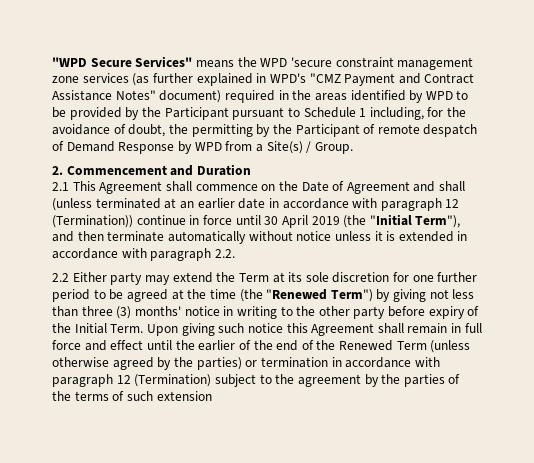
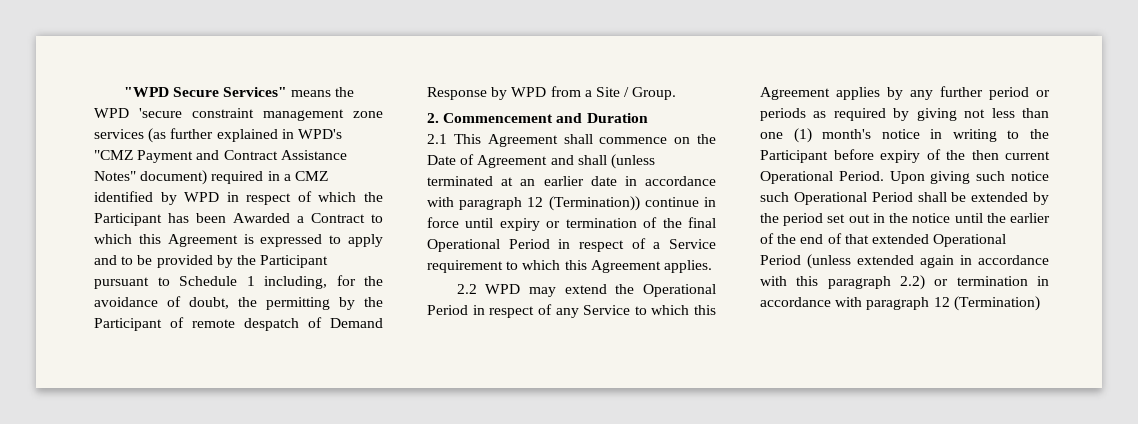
- "WPD Secure Services" means the WPD 'secure constraint management zone services (as further explained in WPD's "CMZ Payment and Contract Assistance Notes" document) required in the areas identified by WPD to be provided by the Participant pursuant to Schedule 1 including, for the avoidance of doubt, the permitting by the Participant of remote despatch of Demand Response by WPD from a Site(s) / Group.
+ "WPD Secure Services" means the WPD 'secure constraint management zone services (as further explained in WPD's "CMZ Payment and Contract Assistance Notes" document) required in a CMZ identified by WPD in respect of which the Participant has been Awarded a Contract to which this Agreement is expressed to apply and to be provided by the Participant pursuant to Schedule 1 including, for the avoidance of doubt, the permitting by the Participant of remote despatch of Demand Response by WPD from a Site / Group.
- 2.1 This Agreement shall commence on the Date of Agreement and shall (unless terminated at an earlier date in accordance with paragraph 12 (Termination)) continue in force until 30 April 2019 (the "Initial Term"), and then terminate automatically without notice unless it is extended in accordance with paragraph 2.2.
+ 2.1 This Agreement shall commence on the Date of Agreement and shall (unless terminated at an earlier date in accordance with paragraph 12 (Termination)) continue in force until expiry or termination of the final Operational Period in respect of a Service requirement to which this Agreement applies.
- 2.2 Either party may extend the Term at its sole discretion for one further period to be agreed at the time (the "Renewed Term") by giving not less than three (3) months' notice in writing to the other party before expiry of the Initial Term. Upon giving such notice this Agreement shall remain in full force and effect until the earlier of the end of the Renewed Term (unless otherwise agreed by the parties) or termination in accordance with paragraph 12 (Termination) subject to the agreement by the parties of the terms of such extension
+ 2.2 WPD may extend the Operational Period in respect of any Service to which this Agreement applies by any further period or periods as required by giving not less than one (1) month's notice in writing to the Participant before expiry of the then current Operational Period. Upon giving such notice such Operational Period shall be extended by the period set out in the notice until the earlier of the end of that extended Operational Period (unless extended again in accordance with this paragraph 2.2) or termination in accordance with paragraph 12 (Termination)

